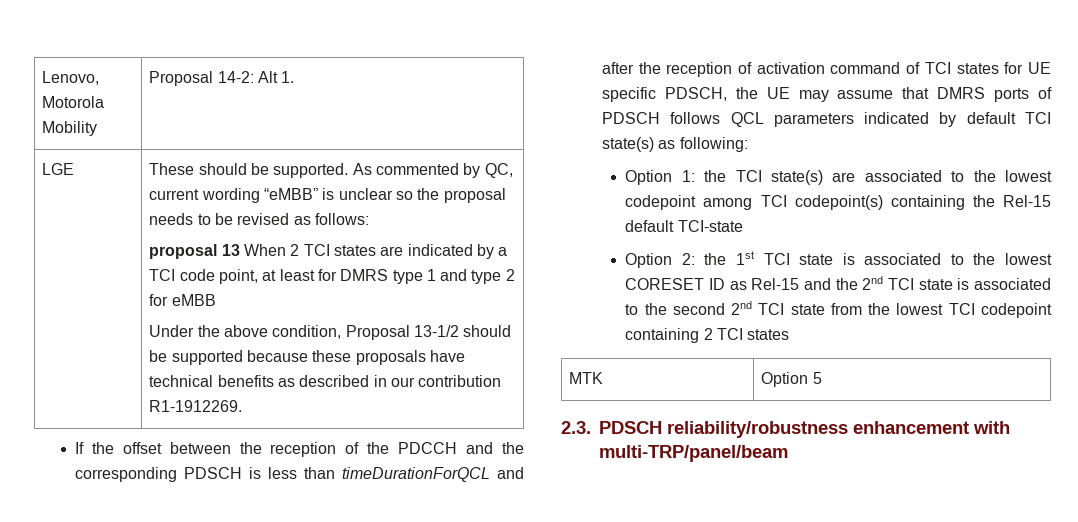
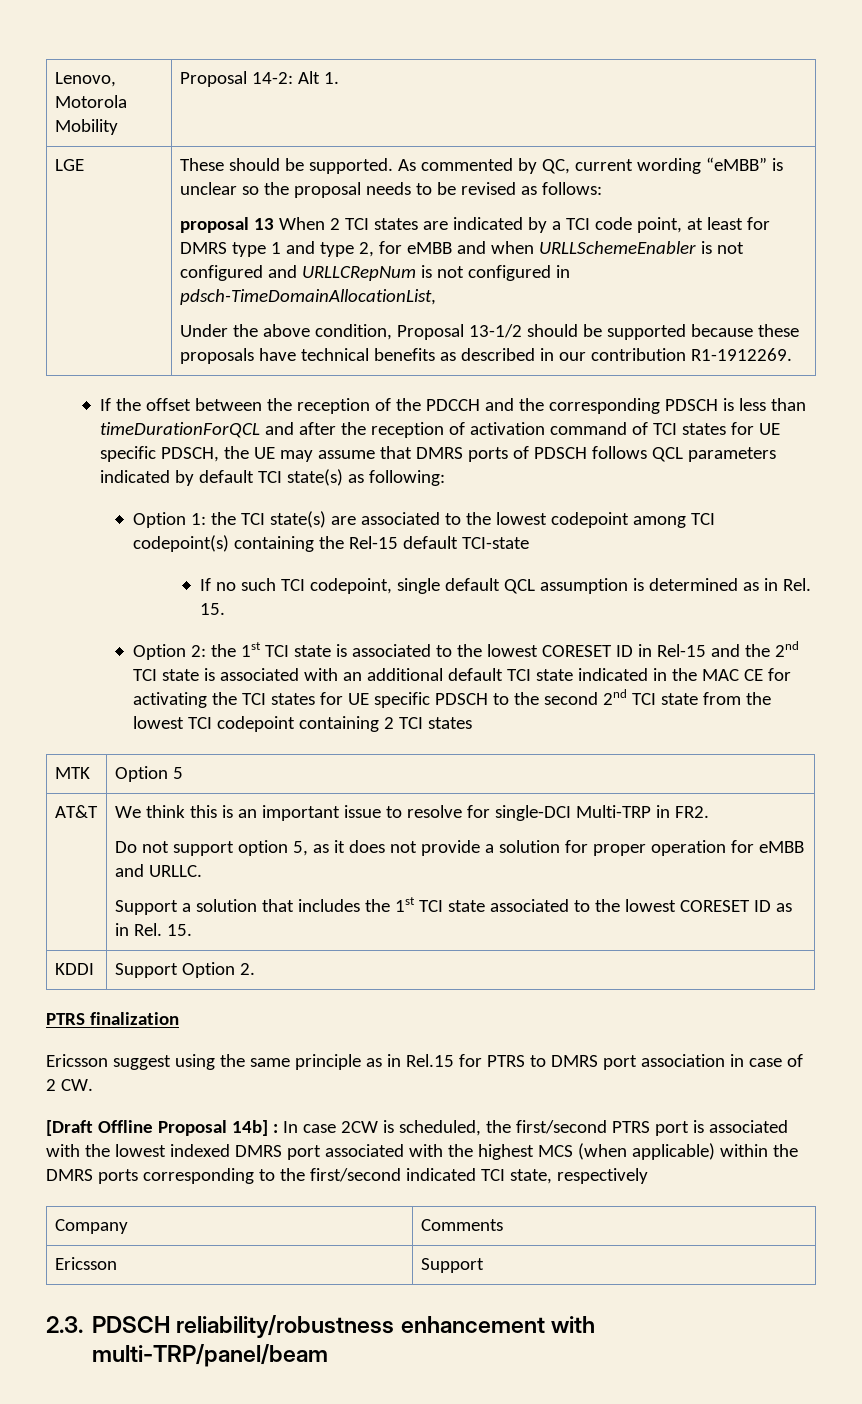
- proposal 13 When 2 TCI states are indicated by a TCI code point, at least for DMRS type 1 and type 2 for eMBB
+ proposal 13 When 2 TCI states are indicated by a TCI code point, at least for DMRS type 1 and type 2, for eMBB and when URLLSchemeEnabler is not configured and URLLCRepNum is not configured in pdsch-TimeDomainAllocationList,
+ If no such TCI codepoint, single default QCL assumption is determined as in Rel. 15.
- Option 2: the 1st TCI state is associated to the lowest CORESET ID as Rel-15 and the 2nd TCI state is associated to the second 2nd TCI state from the lowest TCI codepoint containing 2 TCI states
+ Option 2: the 1st TCI state is associated to the lowest CORESET ID in Rel-15 and the 2nd TCI state is associated with an additional default TCI state indicated in the MAC CE for activating the TCI states for UE specific PDSCH to the second 2nd TCI state from the lowest TCI codepoint containing 2 TCI states
+ AT&T | We think this is an important issue to resolve for single-DCI Multi-TRP in FR2.
+ Do not support option 5, as it does not provide a solution for proper operation for eMBB and URLLC.
+ Support a solution that includes the 1st TCI state associated to the lowest CORESET ID as in Rel. 15.
+ KDDI | Support Option 2.
+ PTRS finalization
+ Ericsson suggest using the same principle as in Rel.15 for PTRS to DMRS port association in case of 2 CW.
+ [Draft Offline Proposal 14b] : In case 2CW is scheduled, the first/second PTRS port is associated with the lowest indexed DMRS port associated with the highest MCS (when applicable) within the DMRS ports corresponding to the first/second indicated TCI state, respectively
+ Company | Comments
+ Ericsson | Support

